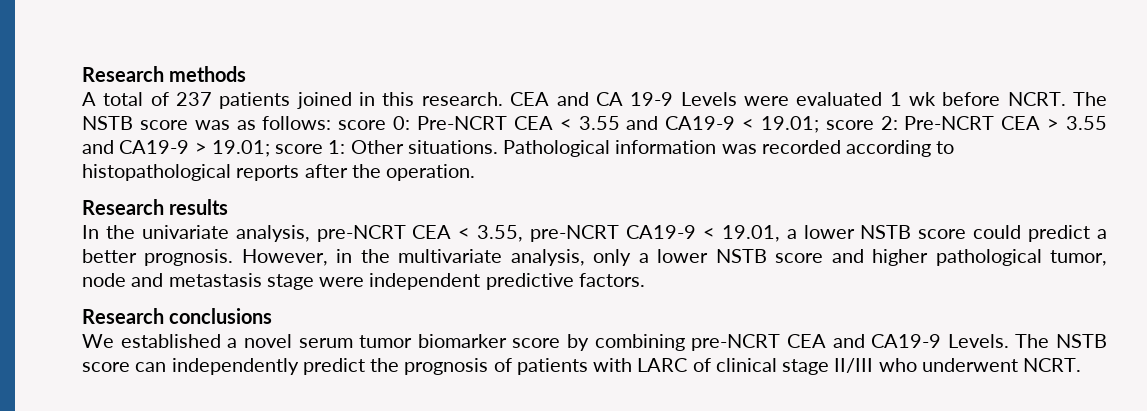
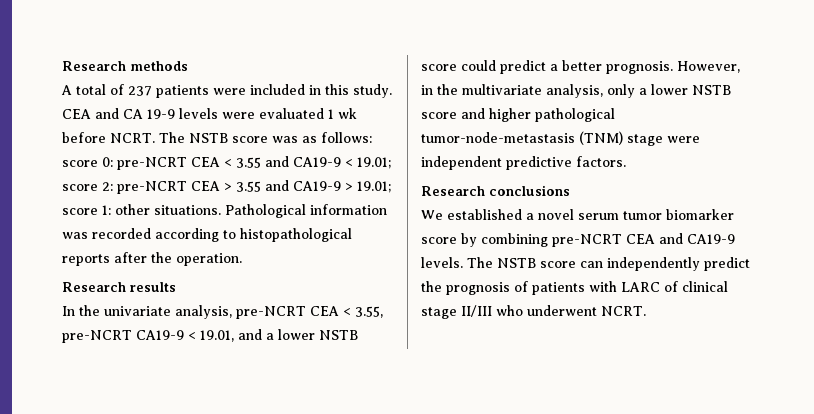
- A total of 237 patients joined in this research.
+ A total of 237 patients were included in this study.
- CEA and CA 19-9 Levels were evaluated 1 wk before NCRT.
+ CEA and CA 19-9 levels were evaluated 1 wk before NCRT.
- The NSTB score was as follows: score 0: Pre-NCRT CEA < 3.55 and CA19-9 < 19.01; score 2: Pre-NCRT CEA > 3.55 and CA19-9 > 19.01; score 1: Other situations.
+ The NSTB score was as follows: score 0: pre-NCRT CEA < 3.55 and CA19-9 < 19.01; score 2: pre-NCRT CEA > 3.55 and CA19-9 > 19.01; score 1: other situations.
- In the univariate analysis, pre-NCRT CEA < 3.55, pre-NCRT CA19-9 < 19.01, a lower NSTB score could predict a better prognosis.
+ In the univariate analysis, pre-NCRT CEA < 3.55, pre-NCRT CA19-9 < 19.01, and a lower NSTB score could predict a better prognosis.
- However, in the multivariate analysis, only a lower NSTB score and higher pathological tumor, node and metastasis stage were independent predictive factors.
+ However, in the multivariate analysis, only a lower NSTB score and higher pathological tumor-node-metastasis (TNM) stage were independent predictive factors.
- We established a novel serum tumor biomarker score by combining pre-NCRT CEA and CA19-9 Levels.
+ We established a novel serum tumor biomarker score by combining pre-NCRT CEA and CA19-9 levels.

